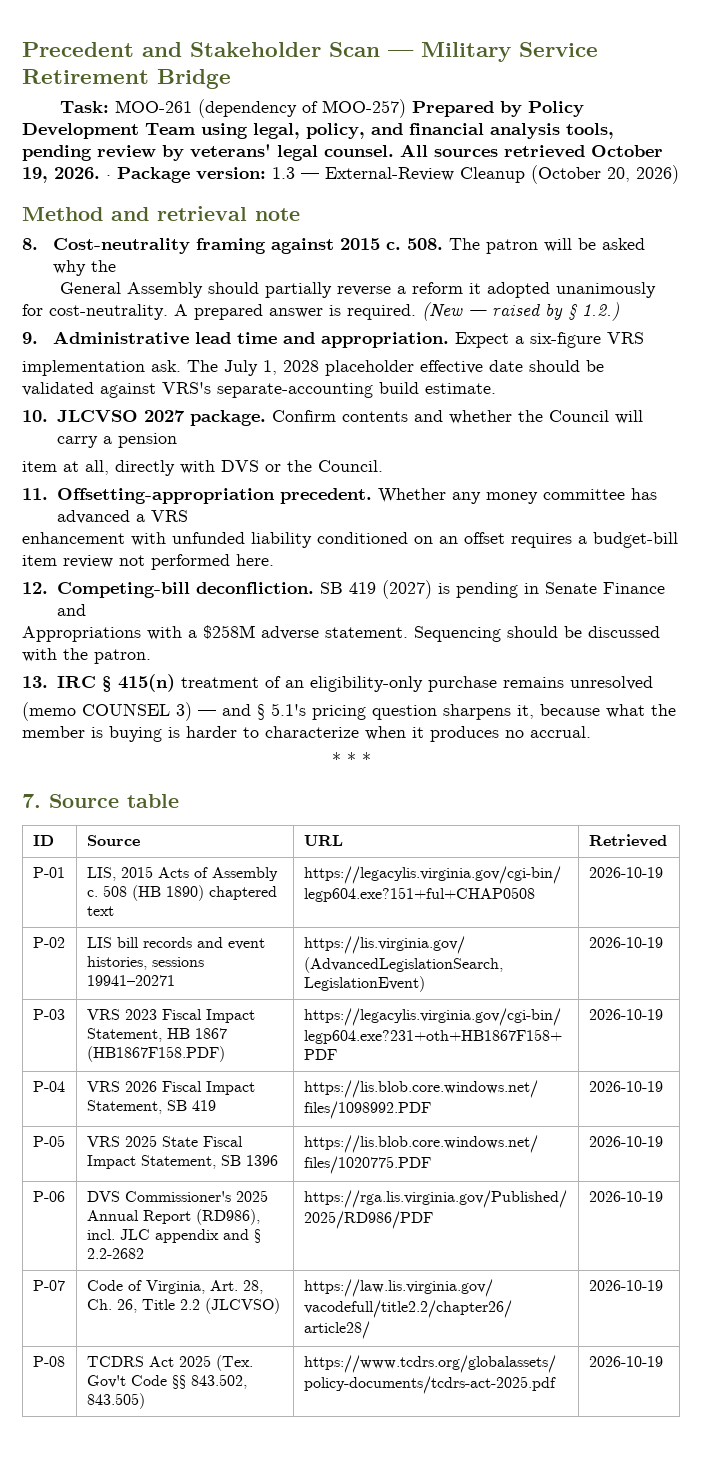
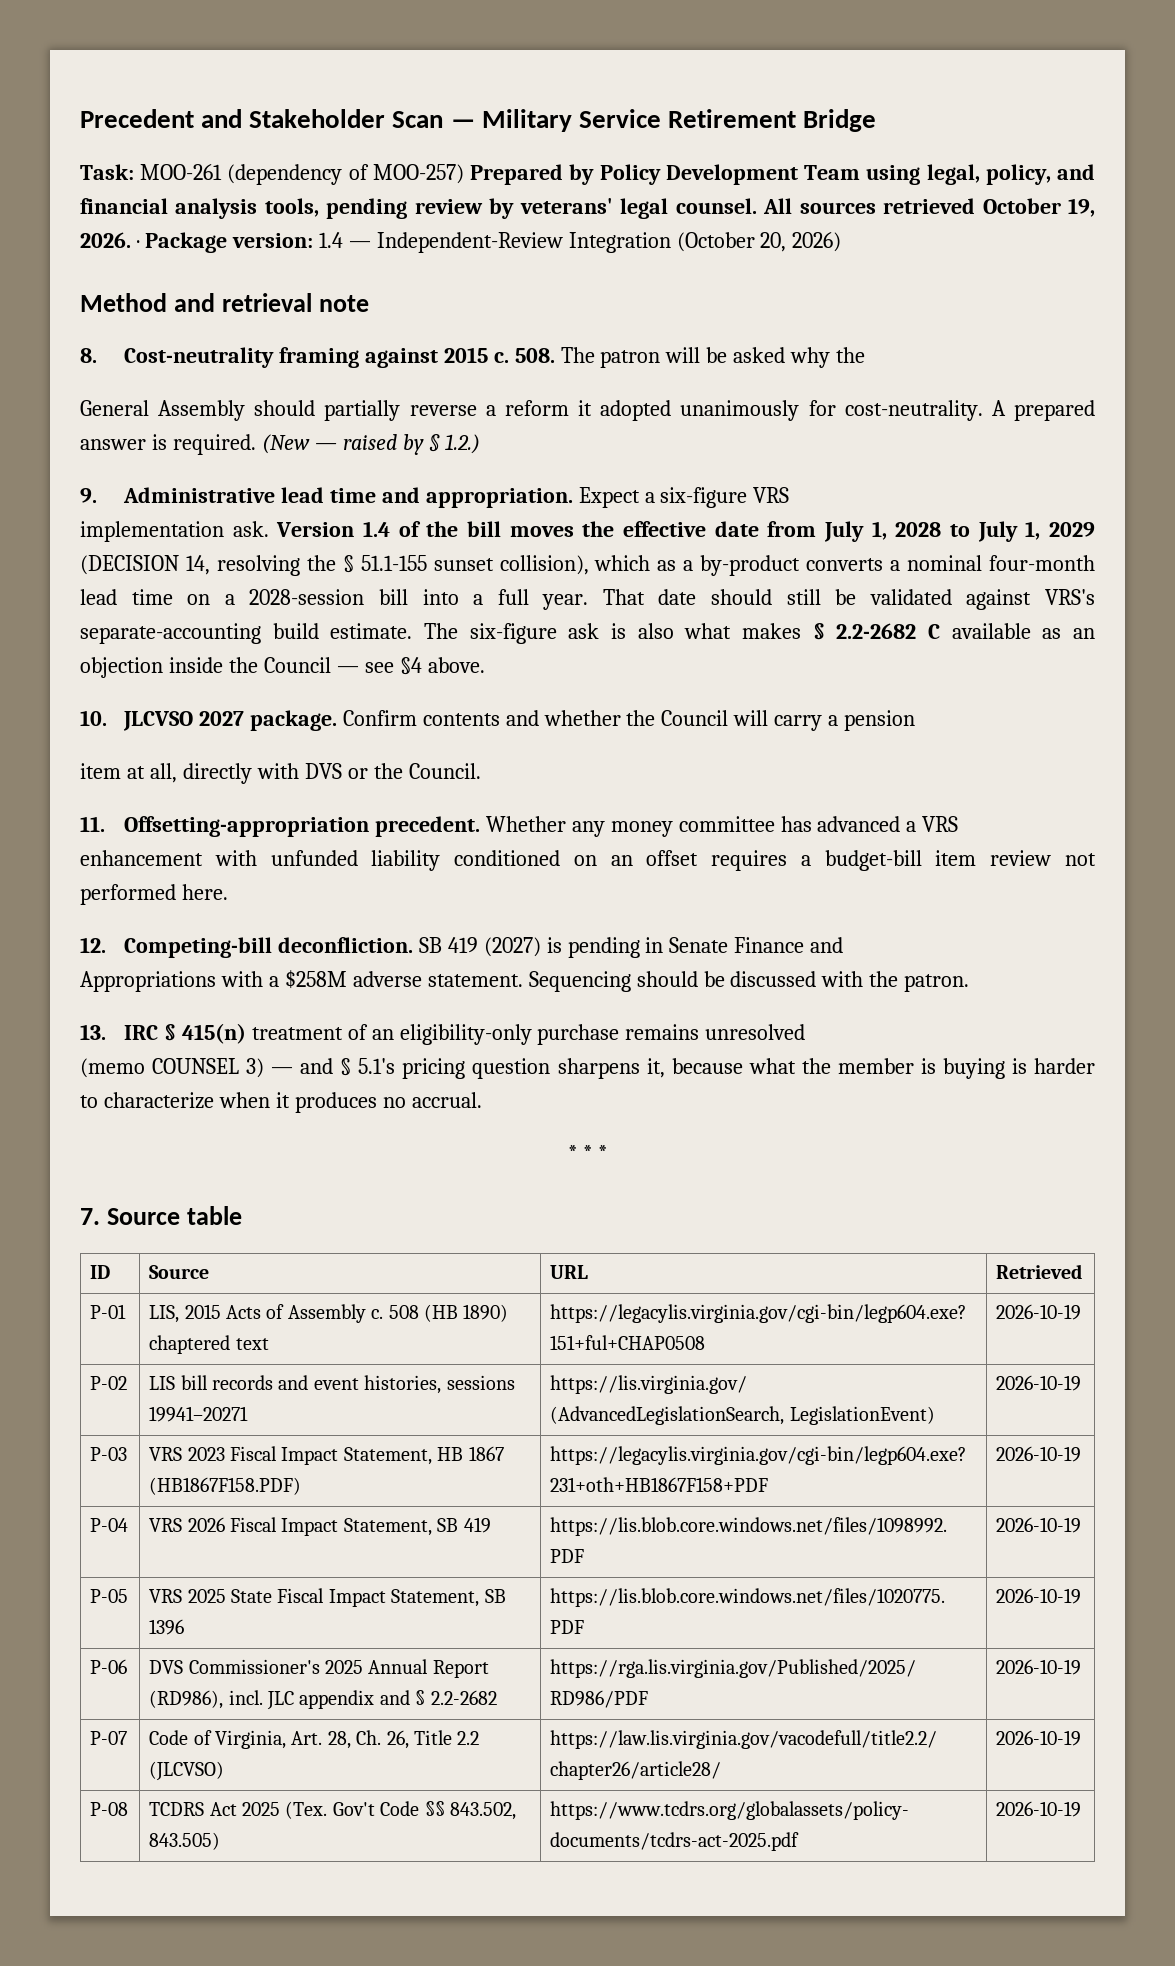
- · Package version: 1.3 — External-Review Cleanup (October 20, 2026)
+ · Package version: 1.4 — Independent-Review Integration (October 20, 2026)
- The July 1, 2028 placeholder effective date should be validated against VRS's separate-accounting build estimate.
+ Version 1.4 of the bill moves the effective date from July 1, 2028 to July 1, 2029 (DECISION 14, resolving the § 51.1-155 sunset collision), which as a by-product converts a nominal four-month lead time on a 2028-session bill into a full year. That date should still be validated against VRS's separate-accounting build estimate. The six-figure ask is also what makes § 2.2-2682 C available as an objection inside the Council — see §4 above.

